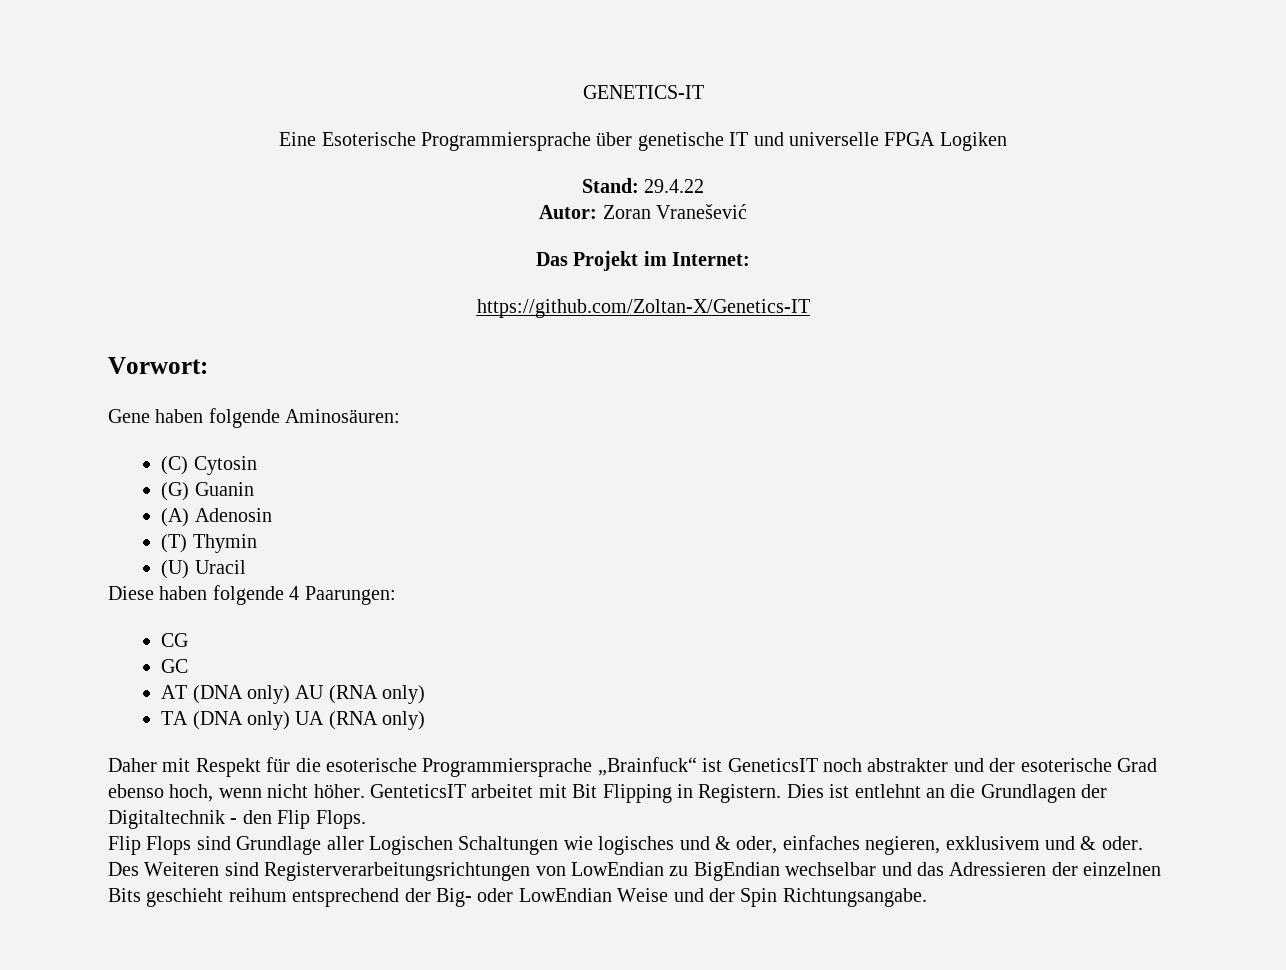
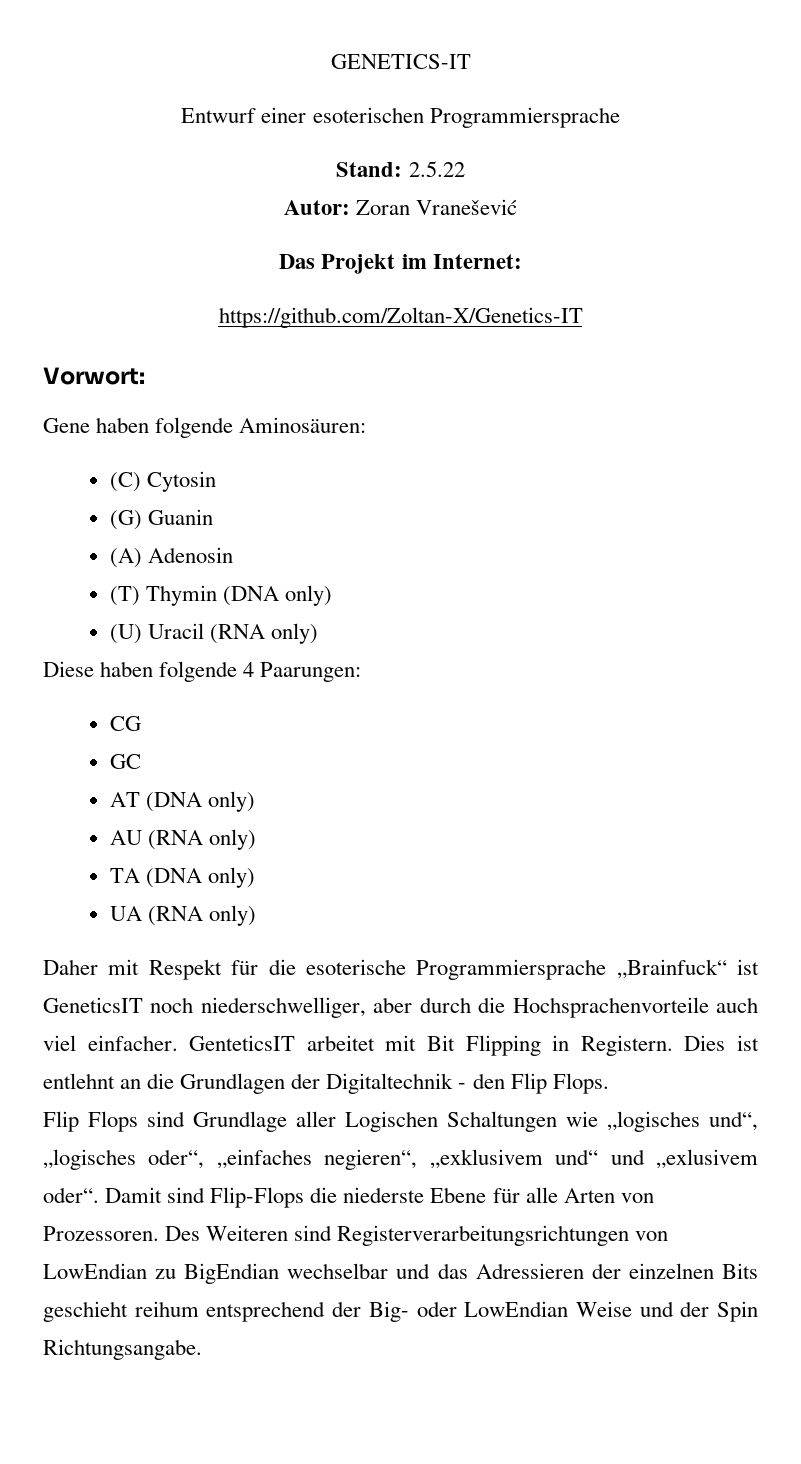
- Eine Esoterische Programmiersprache über genetische IT und universelle FPGA Logiken
+ Entwurf einer esoterischen Programmiersprache
- Stand: 29.4.22
+ Stand: 2.5.22
- (T) Thymin
+ (T) Thymin (DNA only)
- (U) Uracil
+ (U) Uracil (RNA only)
- AT (DNA only) AU (RNA only)
+ AT (DNA only)
+ AU (RNA only)
- TA (DNA only) UA (RNA only)
+ TA (DNA only)
+ UA (RNA only)
- Daher mit Respekt für die esoterische Programmiersprache „Brainfuck“ ist GeneticsIT noch abstrakter und der esoterische Grad ebenso hoch, wenn nicht höher.
+ Daher mit Respekt für die esoterische Programmiersprache „Brainfuck“ ist GeneticsIT noch niederschwelliger, aber durch die Hochsprachenvorteile auch viel einfacher.
- Flip Flops sind Grundlage aller Logischen Schaltungen wie logisches und & oder, einfaches negieren, exklusivem und & oder.
+ Flip Flops sind Grundlage aller Logischen Schaltungen wie „logisches und“, „logisches oder“, „einfaches negieren“, „exklusivem und“ und „exlusivem oder“. Damit sind Flip-Flops die niederste Ebene für alle Arten von Prozessoren.

